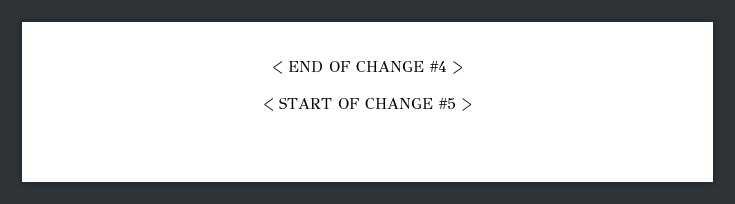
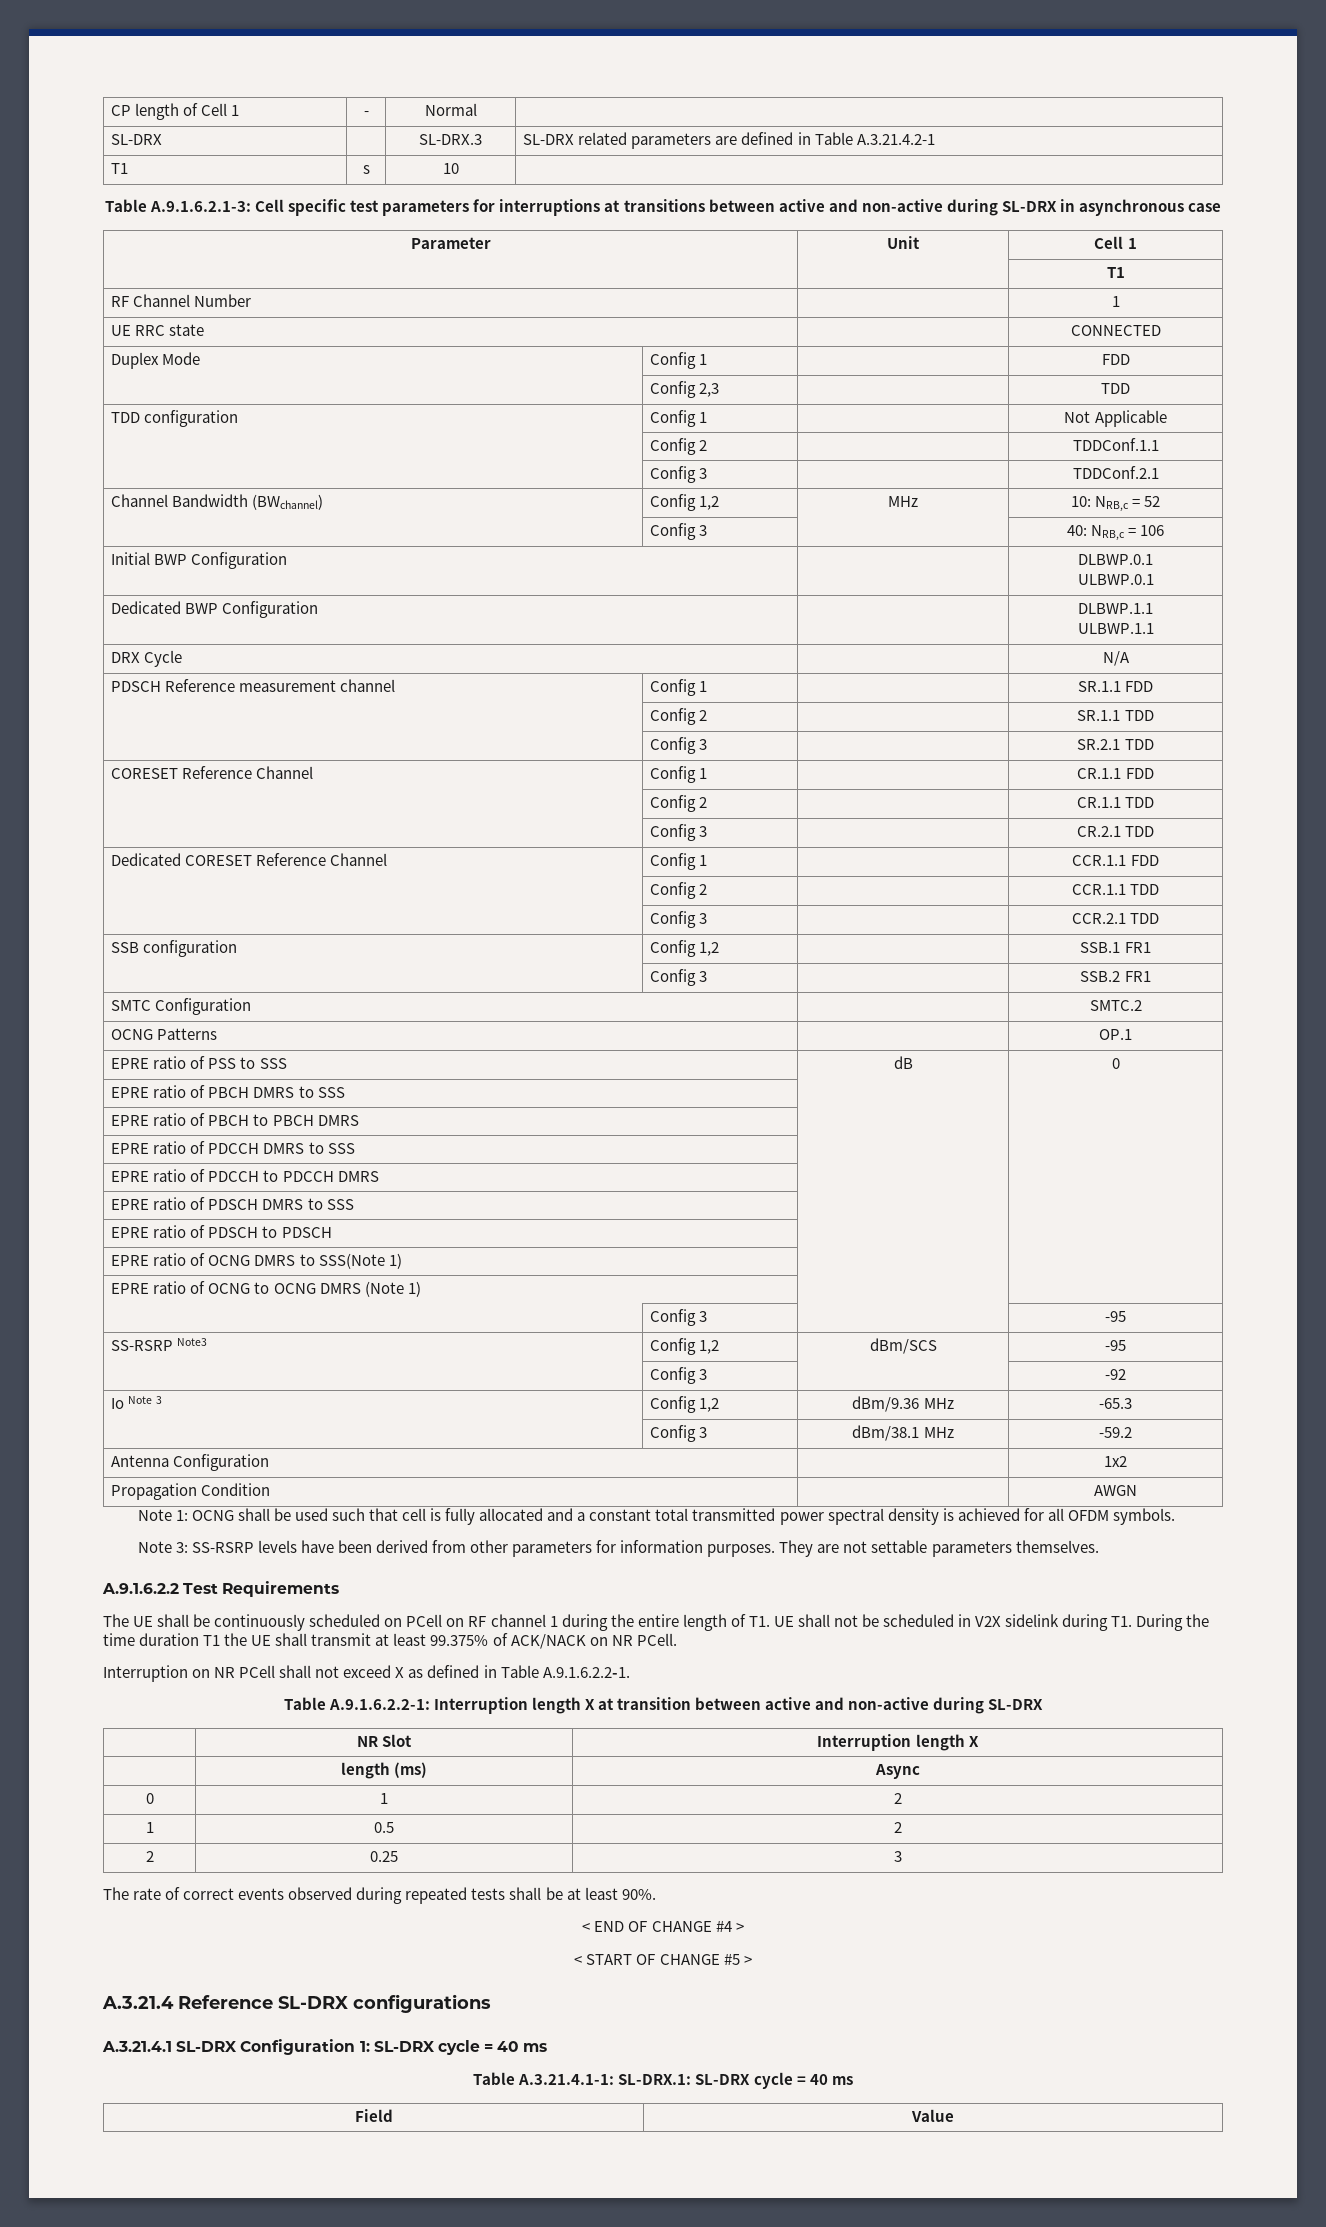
+ CP length of Cell 1 | - | Normal |
+ SL-DRX | | SL-DRX.3 | SL-DRX related parameters are defined in Table A.3.21.4.2-1
+ T1 | s | 10 |
+ Table A.9.1.6.2.1-3: Cell specific test parameters for interruptions at transitions between active and non-active during SL-DRX in asynchronous case
+ Parameter | Unit | Cell 1
+ | | T1
+ RF Channel Number | | 1
+ UE RRC state | | CONNECTED
+ Duplex Mode | Config 1 | | FDD
+ | Config 2,3 | | TDD
+ TDD configuration | Config 1 | | Not Applicable
+ | Config 2 | | TDDConf.1.1
+ | Config 3 | | TDDConf.2.1
+ Channel Bandwidth (BWchannel) | Config 1,2 | MHz | 10: NRB,c = 52
+ | Config 3 | | 40: NRB,c = 106
+ Initial BWP Configuration | | DLBWP.0.1
+ ULBWP.0.1
+ Dedicated BWP Configuration | | DLBWP.1.1
+ ULBWP.1.1
+ DRX Cycle | | N/A
+ PDSCH Reference measurement channel | Config 1 | | SR.1.1 FDD
+ | Config 2 | | SR.1.1 TDD
+ | Config 3 | | SR.2.1 TDD
+ CORESET Reference Channel | Config 1 | | CR.1.1 FDD
+ | Config 2 | | CR.1.1 TDD
+ | Config 3 | | CR.2.1 TDD
+ Dedicated CORESET Reference Channel | Config 1 | | CCR.1.1 FDD
+ | Config 2 | | CCR.1.1 TDD
+ | Config 3 | | CCR.2.1 TDD
+ SSB configuration | Config 1,2 | | SSB.1 FR1
+ | Config 3 | | SSB.2 FR1
+ SMTC Configuration | | SMTC.2
+ OCNG Patterns | | OP.1
+ EPRE ratio of PSS to SSS | dB | 0
+ EPRE ratio of PBCH DMRS to SSS | |
+ EPRE ratio of PBCH to PBCH DMRS | |
+ EPRE ratio of PDCCH DMRS to SSS | |
+ EPRE ratio of PDCCH to PDCCH DMRS | |
+ EPRE ratio of PDSCH DMRS to SSS | |
+ EPRE ratio of PDSCH to PDSCH | |
+ EPRE ratio of OCNG DMRS to SSS(Note 1) | |
+ EPRE ratio of OCNG to OCNG DMRS (Note 1) | |
+ | Config 3 | | -95
+ SS-RSRP Note3 | Config 1,2 | dBm/SCS | -95
+ | Config 3 | | -92
+ Io Note 3 | Config 1,2 | dBm/9.36 MHz | -65.3
+ | Config 3 | dBm/38.1 MHz | -59.2
+ Antenna Configuration | | 1x2
+ Propagation Condition | | AWGN
+ Note 1: OCNG shall be used such that cell is fully allocated and a constant total transmitted power spectral density is achieved for all OFDM symbols.
+ Note 3: SS-RSRP levels have been derived from other parameters for information purposes. They are not settable parameters themselves.
+ A.9.1.6.2.2 Test Requirements
+ The UE shall be continuously scheduled on PCell on RF channel 1 during the entire length of T1. UE shall not be scheduled in V2X sidelink during T1. During the time duration T1 the UE shall transmit at least 99.375% of ACK/NACK on NR PCell.
+ Interruption on NR PCell shall not exceed X as defined in Table A.9.1.6.2.2-1.
+ Table A.9.1.6.2.2-1: Interruption length X at transition between active and non-active during SL-DRX
+ | NR Slot | Interruption length X
+ | length (ms) | Async
+ 0 | 1 | 2
+ 1 | 0.5 | 2
+ 2 | 0.25 | 3
+ The rate of correct events observed during repeated tests shall be at least 90%.
+ A.3.21.4 Reference SL-DRX configurations
+ A.3.21.4.1 SL-DRX Configuration 1: SL-DRX cycle = 40 ms
+ Table A.3.21.4.1-1: SL-DRX.1: SL-DRX cycle = 40 ms
+ Field | Value

